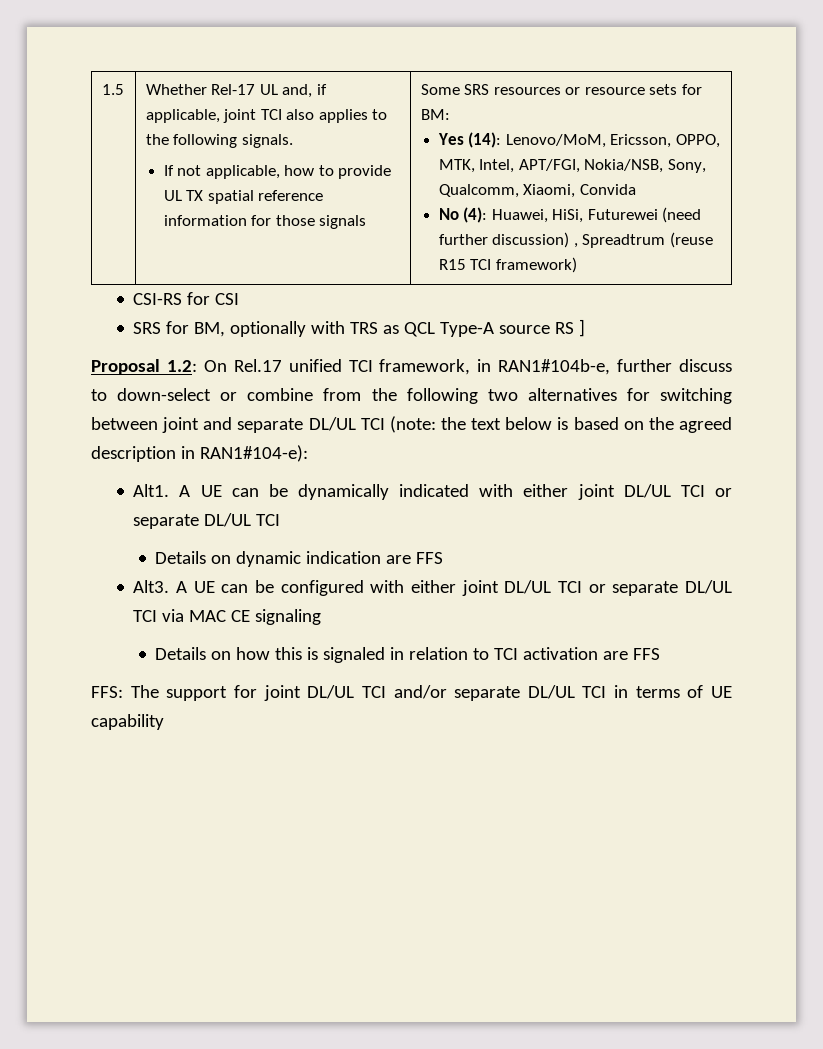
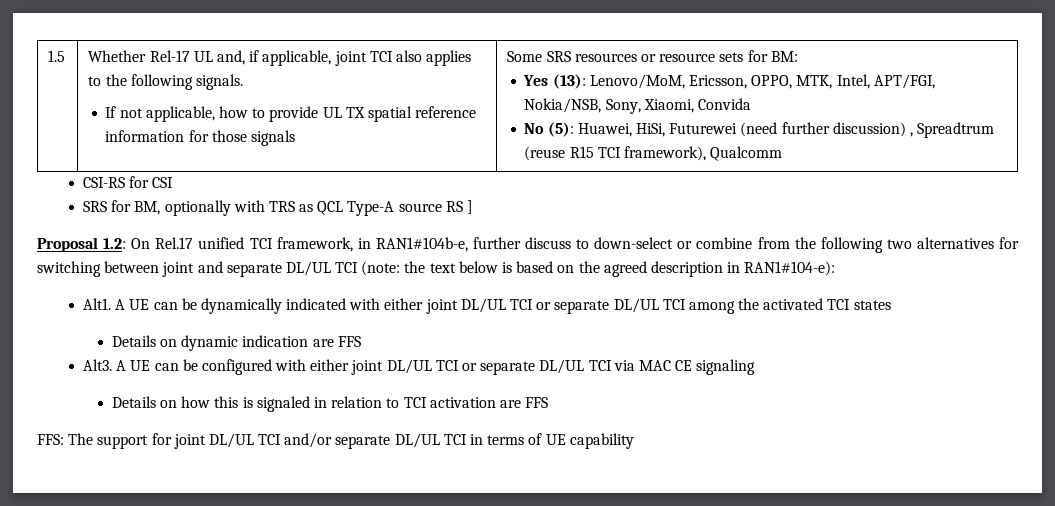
- Yes (14): Lenovo/MoM, Ericsson, OPPO, MTK, Intel, APT/FGI, Nokia/NSB, Sony, Qualcomm, Xiaomi, Convida
+ Yes (13): Lenovo/MoM, Ericsson, OPPO, MTK, Intel, APT/FGI, Nokia/NSB, Sony, Xiaomi, Convida
- No (4): Huawei, HiSi, Futurewei (need further discussion) , Spreadtrum (reuse R15 TCI framework)
+ No (5): Huawei, HiSi, Futurewei (need further discussion) , Spreadtrum (reuse R15 TCI framework), Qualcomm
- A UE can be dynamically indicated with either joint DL/UL TCI or separate DL/UL TCI
+ A UE can be dynamically indicated with either joint DL/UL TCI or separate DL/UL TCI among the activated TCI states

